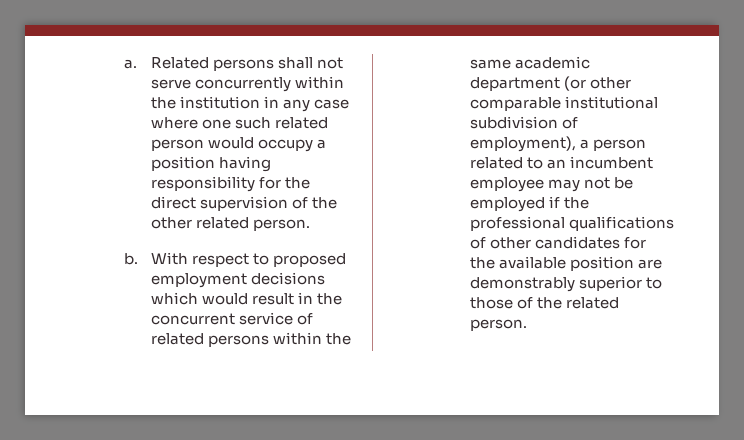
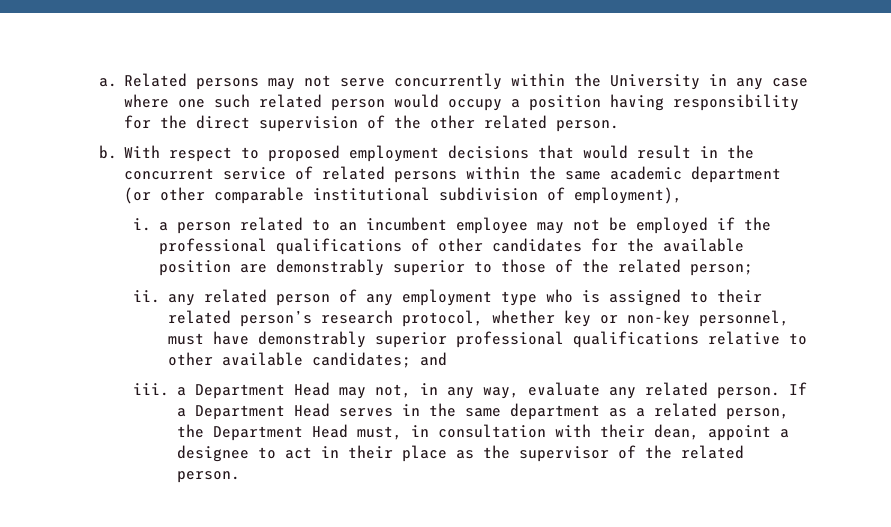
- Related persons shall not serve concurrently within the institution in any case where one such related person would occupy a position having responsibility for the direct supervision of the other related person.
+ Related persons may not serve concurrently within the University in any case where one such related person would occupy a position having responsibility for the direct supervision of the other related person.
- With respect to proposed employment decisions which would result in the concurrent service of related persons within the same academic department (or other comparable institutional subdivision of employment), a person related to an incumbent employee may not be employed if the professional qualifications of other candidates for the available position are demonstrably superior to those of the related person.
+ With respect to proposed employment decisions that would result in the concurrent service of related persons within the same academic department (or other comparable institutional subdivision of employment),
+ i. a person related to an incumbent employee may not be employed if the professional qualifications of other candidates for the available position are demonstrably superior to those of the related person;
+ ii. any related person of any employment type who is assigned to their related person’s research protocol, whether key or non-key personnel, must have demonstrably superior professional qualifications relative to other available candidates; and
+ iii. a Department Head may not, in any way, evaluate any related person. If a Department Head serves in the same department as a related person, the Department Head must, in consultation with their dean, appoint a designee to act in their place as the supervisor of the related person.

